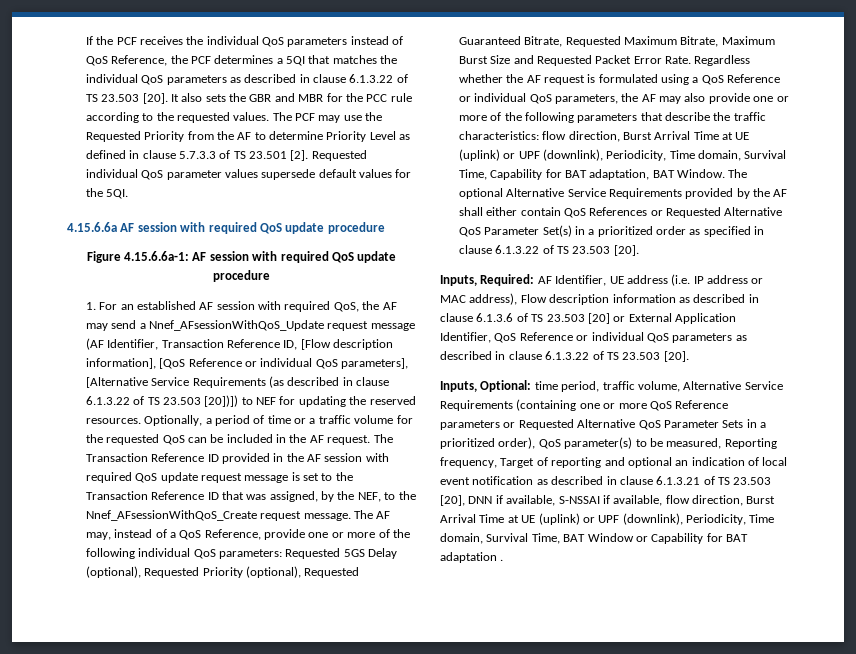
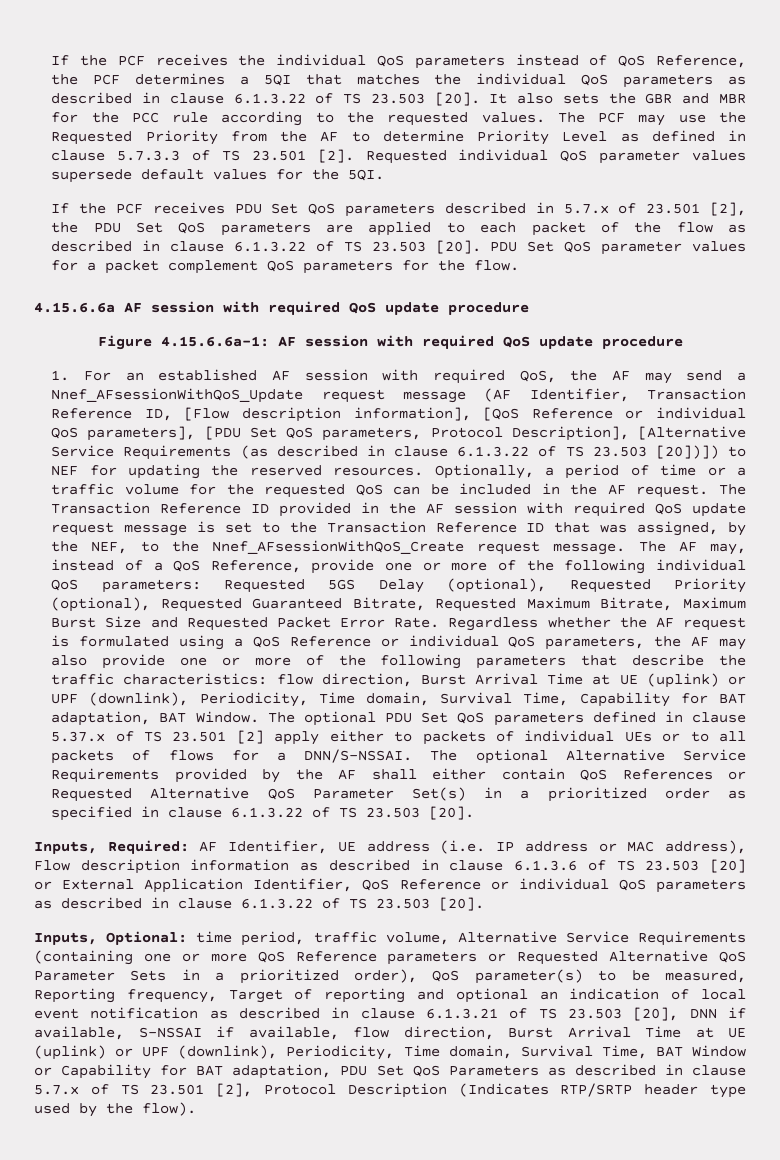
+ If the PCF receives PDU Set QoS parameters described in 5.7.x of 23.501 [2], the PDU Set QoS parameters are applied to each packet of the flow as described in clause 6.1.3.22 of TS 23.503 [20]. PDU Set QoS parameter values for a packet complement QoS parameters for the flow.
- 1. For an established AF session with required QoS, the AF may send a Nnef_AFsessionWithQoS_Update request message (AF Identifier, Transaction Reference ID, [Flow description information], [QoS Reference or individual QoS parameters], [Alternative Service Requirements (as described in clause 6.1.3.22 of TS 23.503 [20])]) to NEF for updating the reserved resources.
+ 1. For an established AF session with required QoS, the AF may send a Nnef_AFsessionWithQoS_Update request message (AF Identifier, Transaction Reference ID, [Flow description information], [QoS Reference or individual QoS parameters], [PDU Set QoS parameters, Protocol Description], [Alternative Service Requirements (as described in clause 6.1.3.22 of TS 23.503 [20])]) to NEF for updating the reserved resources.
- The optional Alternative Service Requirements provided by the AF shall either contain QoS References or Requested Alternative QoS Parameter Set(s) in a prioritized order as specified in clause 6.1.3.22 of TS 23.503 [20].
+ The optional PDU Set QoS parameters defined in clause 5.37.x of TS 23.501 [2] apply either to packets of individual UEs or to all packets of flows for a DNN/S-NSSAI. The optional Alternative Service Requirements provided by the AF shall either contain QoS References or Requested Alternative QoS Parameter Set(s) in a prioritized order as specified in clause 6.1.3.22 of TS 23.503 [20].
- time period, traffic volume, Alternative Service Requirements (containing one or more QoS Reference parameters or Requested Alternative QoS Parameter Sets in a prioritized order), QoS parameter(s) to be measured, Reporting frequency, Target of reporting and optional an indication of local event notification as described in clause 6.1.3.21 of TS 23.503 [20], DNN if available, S-NSSAI if available, flow direction, Burst Arrival Time at UE (uplink) or UPF (downlink), Periodicity, Time domain, Survival Time, BAT Window or Capability for BAT adaptation .
+ time period, traffic volume, Alternative Service Requirements (containing one or more QoS Reference parameters or Requested Alternative QoS Parameter Sets in a prioritized order), QoS parameter(s) to be measured, Reporting frequency, Target of reporting and optional an indication of local event notification as described in clause 6.1.3.21 of TS 23.503 [20], DNN if available, S-NSSAI if available, flow direction, Burst Arrival Time at UE (uplink) or UPF (downlink), Periodicity, Time domain, Survival Time, BAT Window or Capability for BAT adaptation, PDU Set QoS Parameters as described in clause 5.7.x of TS 23.501 [2], Protocol Description (Indicates RTP/SRTP header type used by the flow).

